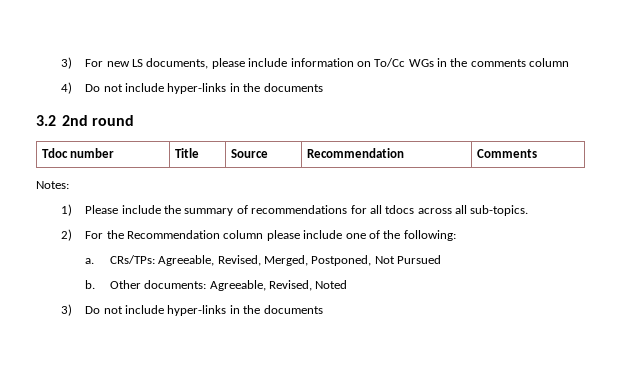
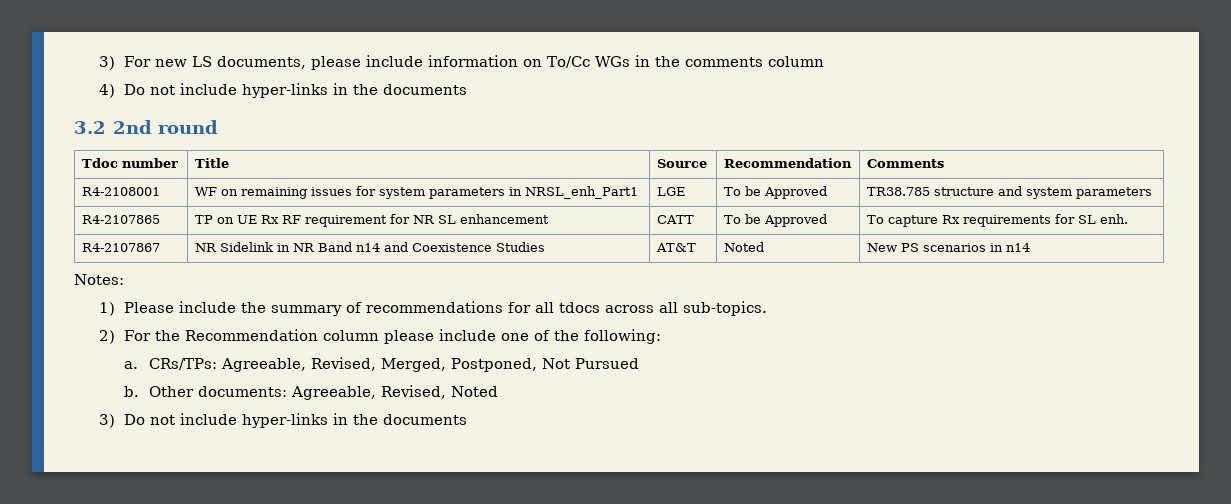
+ R4-2108001 | WF on remaining issues for system parameters in NRSL_enh_Part1 | LGE | To be Approved | TR38.785 structure and system parameters
+ R4-2107865 | TP on UE Rx RF requirement for NR SL enhancement | CATT | To be Approved | To capture Rx requirements for SL enh.
+ R4-2107867 | NR Sidelink in NR Band n14 and Coexistence Studies | AT&T | Noted | New PS scenarios in n14

